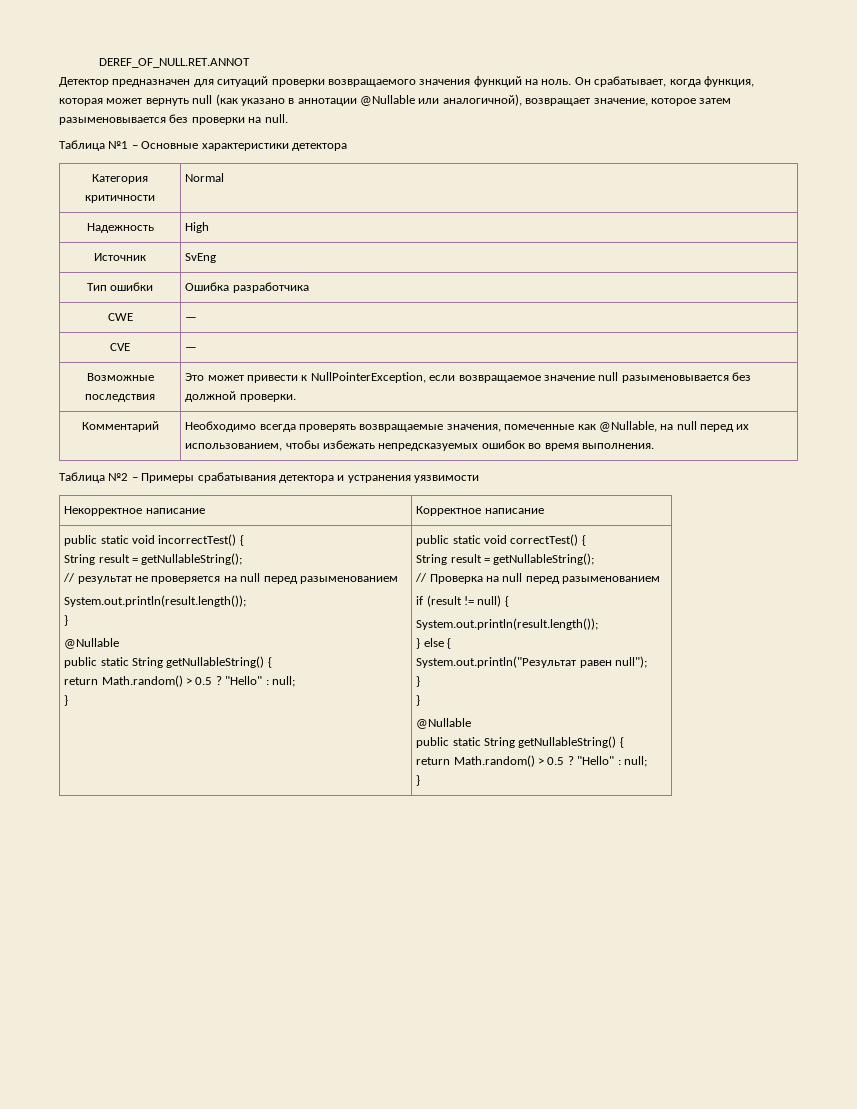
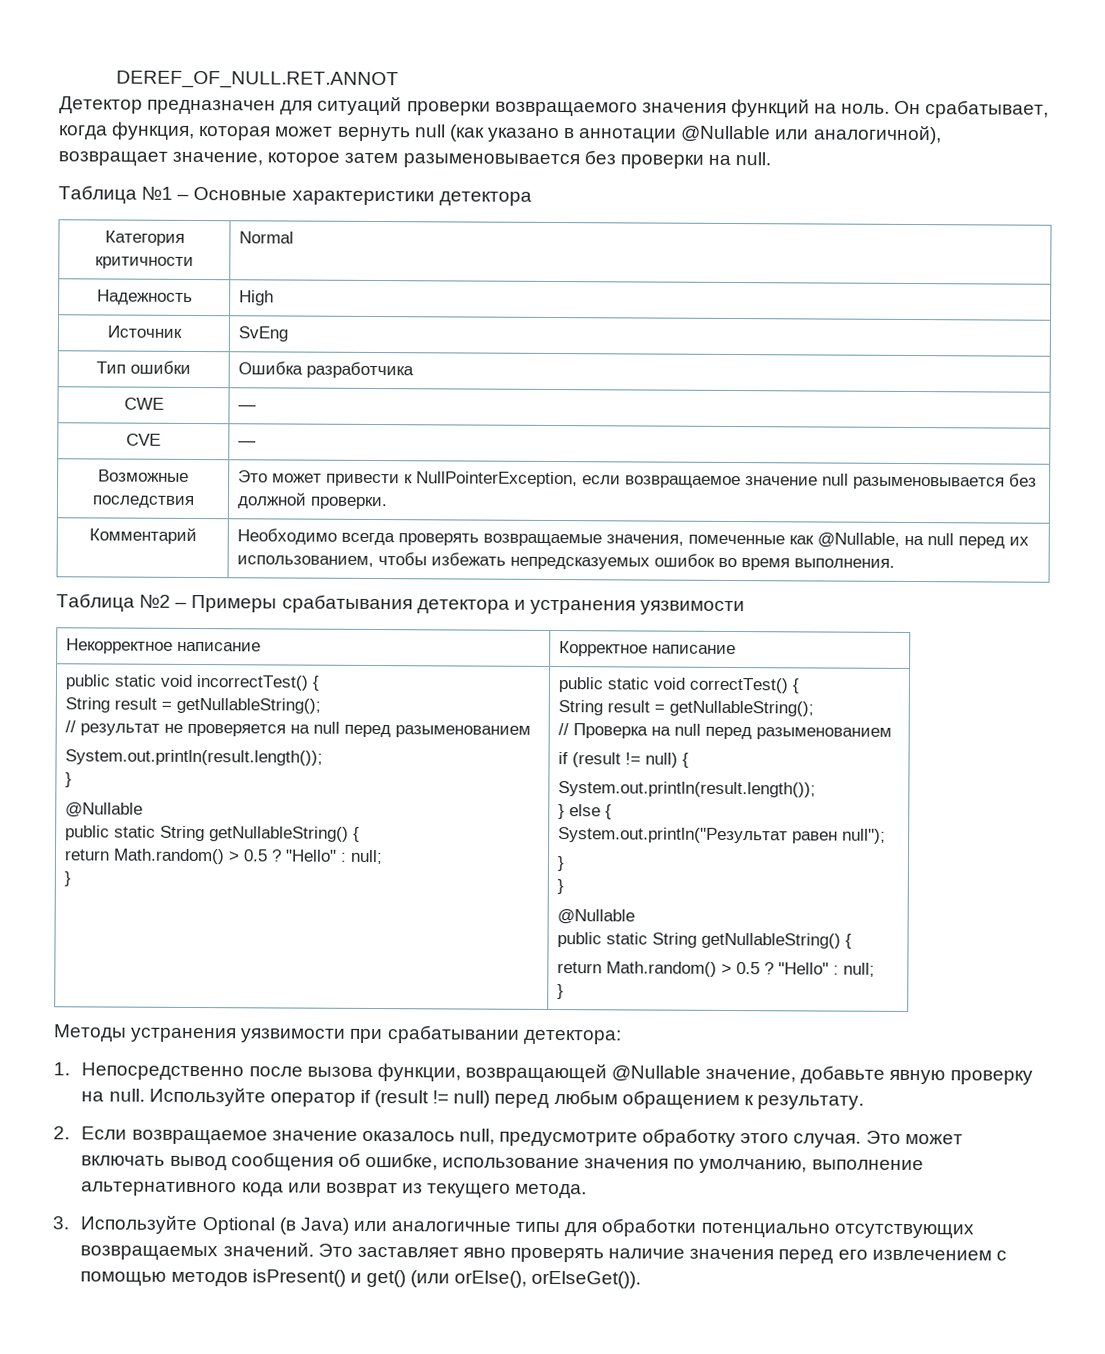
+ Методы устранения уязвимости при срабатывании детектора:
+ 1. Непосредственно после вызова функции, возвращающей @Nullable значение, добавьте явную проверку на null. Используйте оператор if (result != null) перед любым обращением к результату.
+ 2. Если возвращаемое значение оказалось null, предусмотрите обработку этого случая. Это может включать вывод сообщения об ошибке, использование значения по умолчанию, выполнение альтернативного кода или возврат из текущего метода.
+ 3. Используйте Optional (в Java) или аналогичные типы для обработки потенциально отсутствующих возвращаемых значений. Это заставляет явно проверять наличие значения перед его извлечением с помощью методов isPresent() и get() (или orElse(), orElseGet()).

